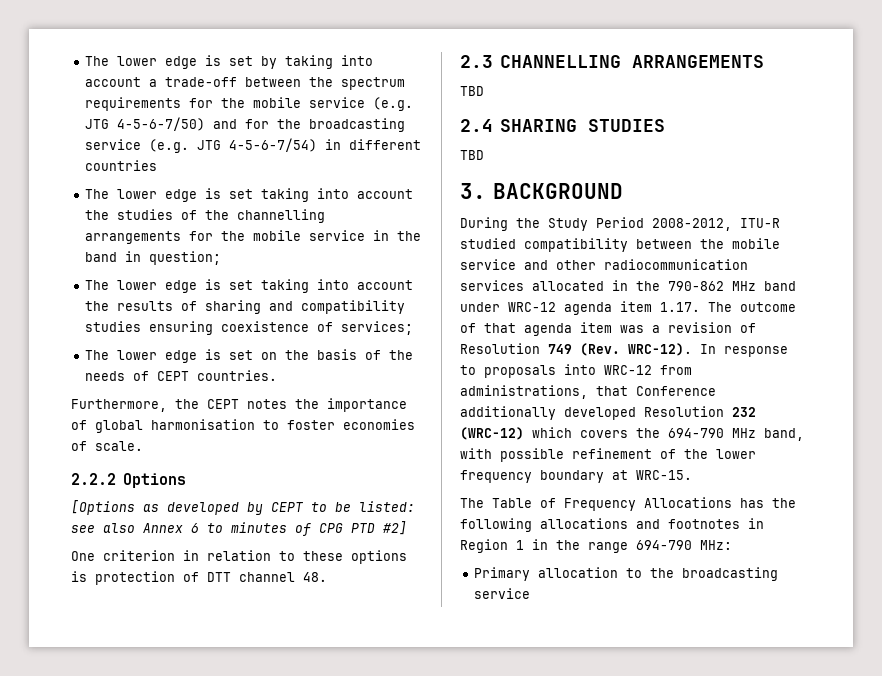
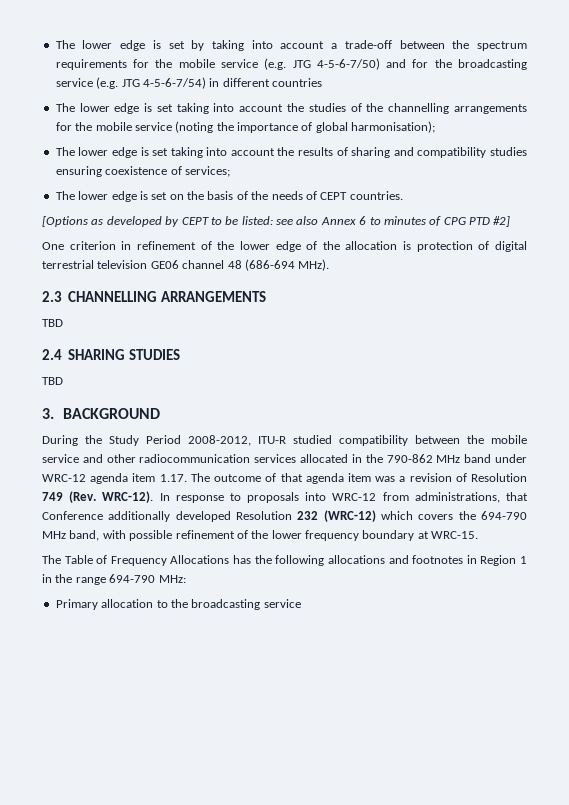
- The lower edge is set taking into account the studies of the channelling arrangements for the mobile service in the band in question;
+ The lower edge is set taking into account the studies of the channelling arrangements for the mobile service (noting the importance of global harmonisation);
- Furthermore, the CEPT notes the importance of global harmonisation to foster economies of scale.
- 2.2.2 Options
- One criterion in relation to these options is protection of DTT channel 48.
+ One criterion in refinement of the lower edge of the allocation is protection of digital terrestrial television GE06 channel 48 (686-694 MHz).

